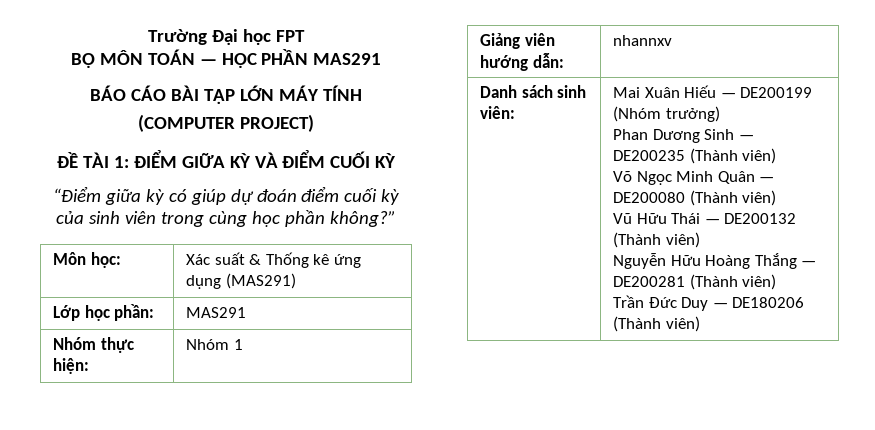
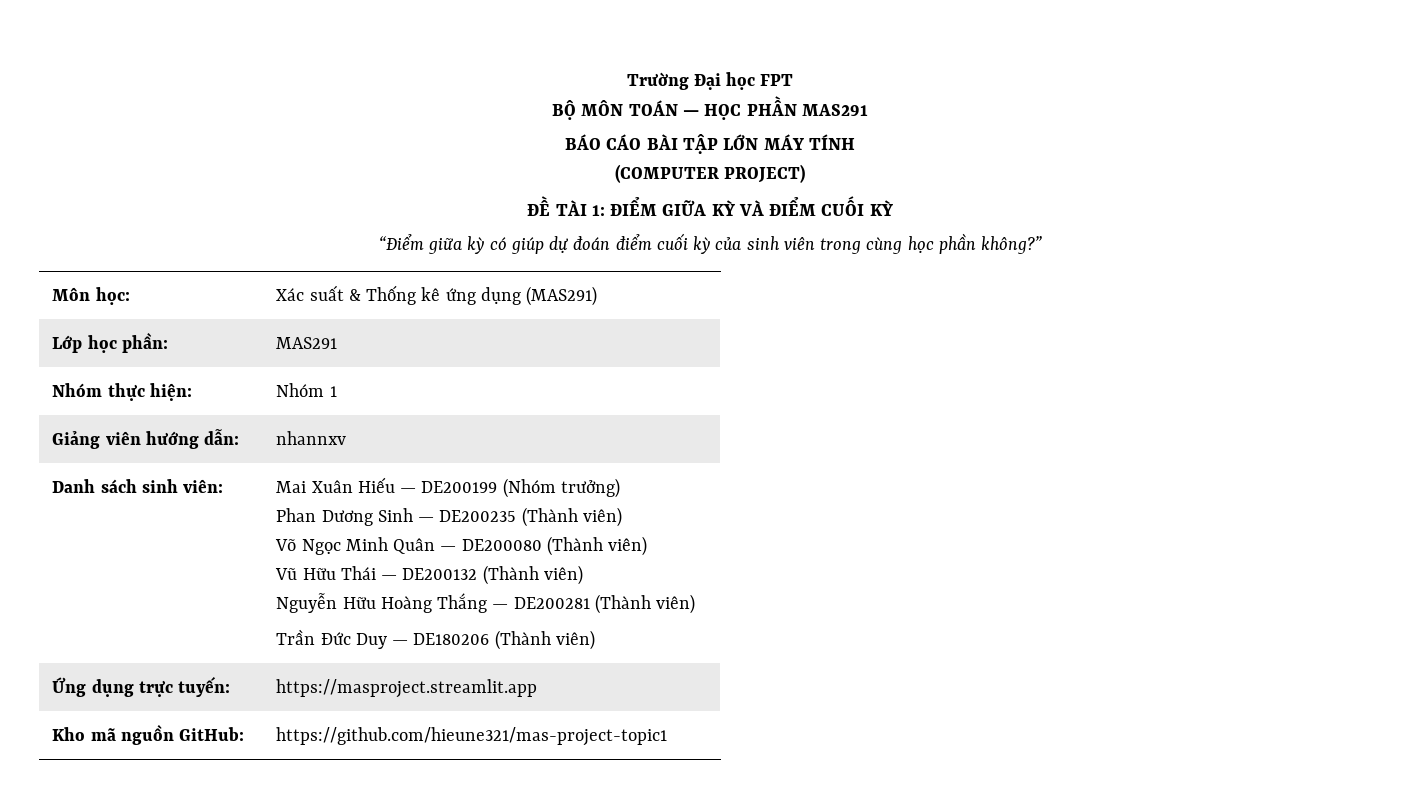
+ Ứng dụng trực tuyến: | https://masproject.streamlit.app
+ Kho mã nguồn GitHub: | https://github.com/hieune321/mas-project-topic1

